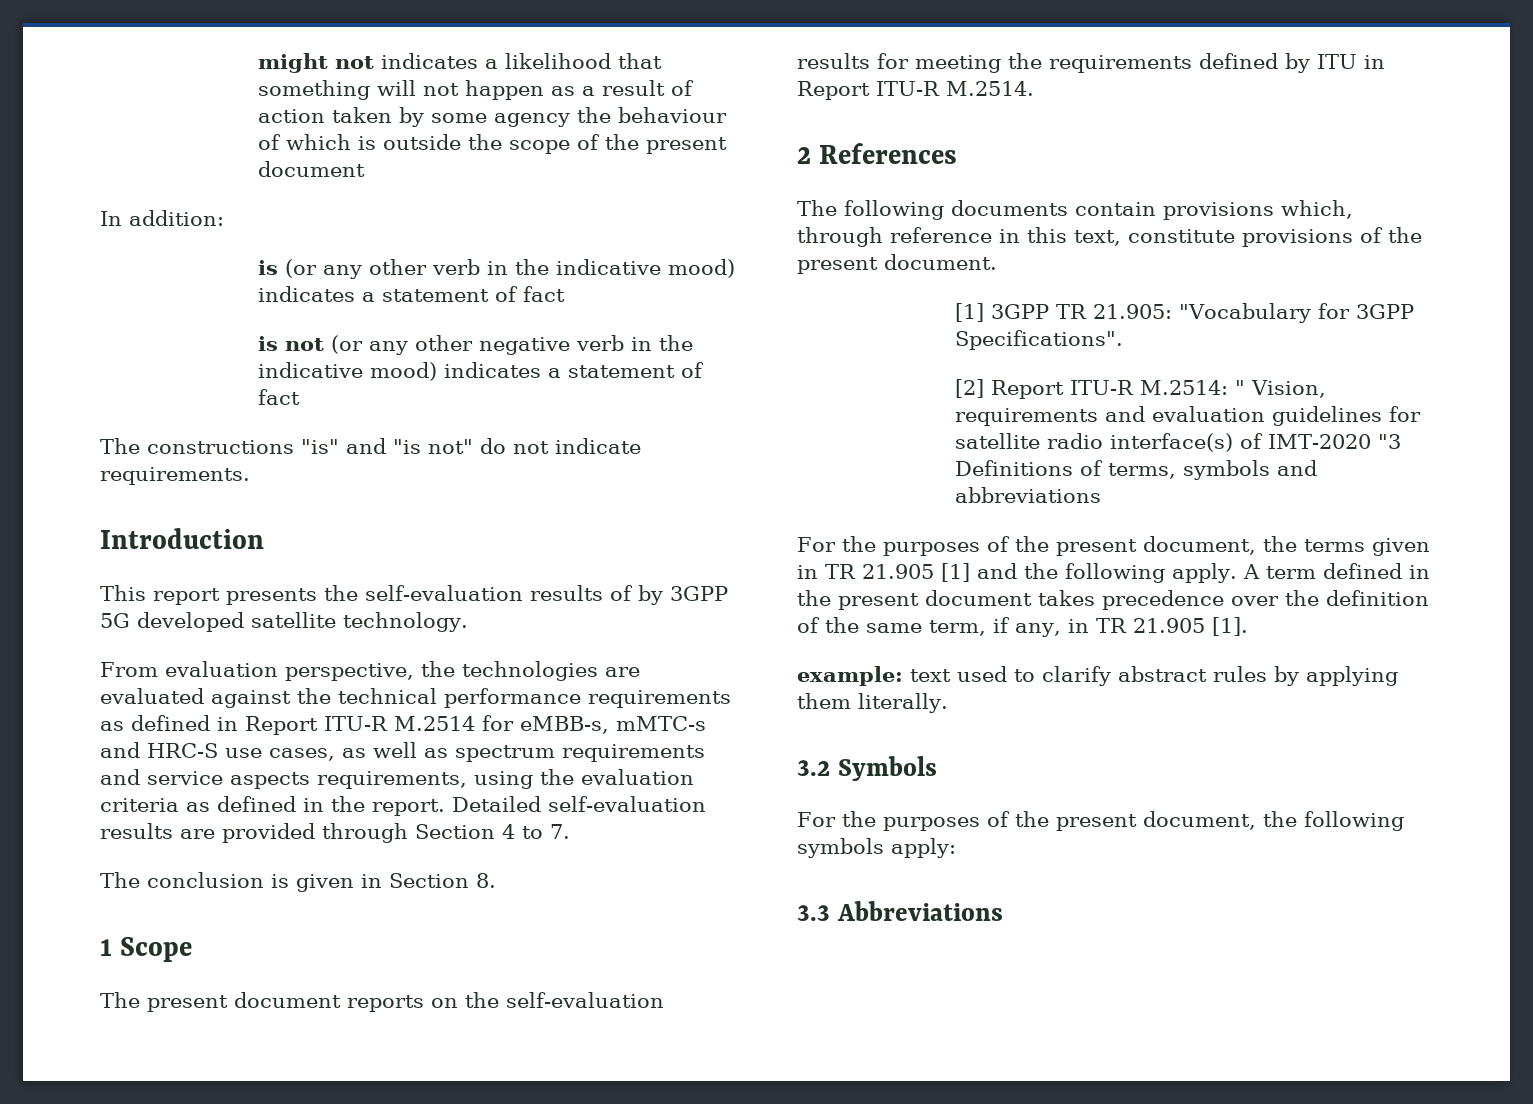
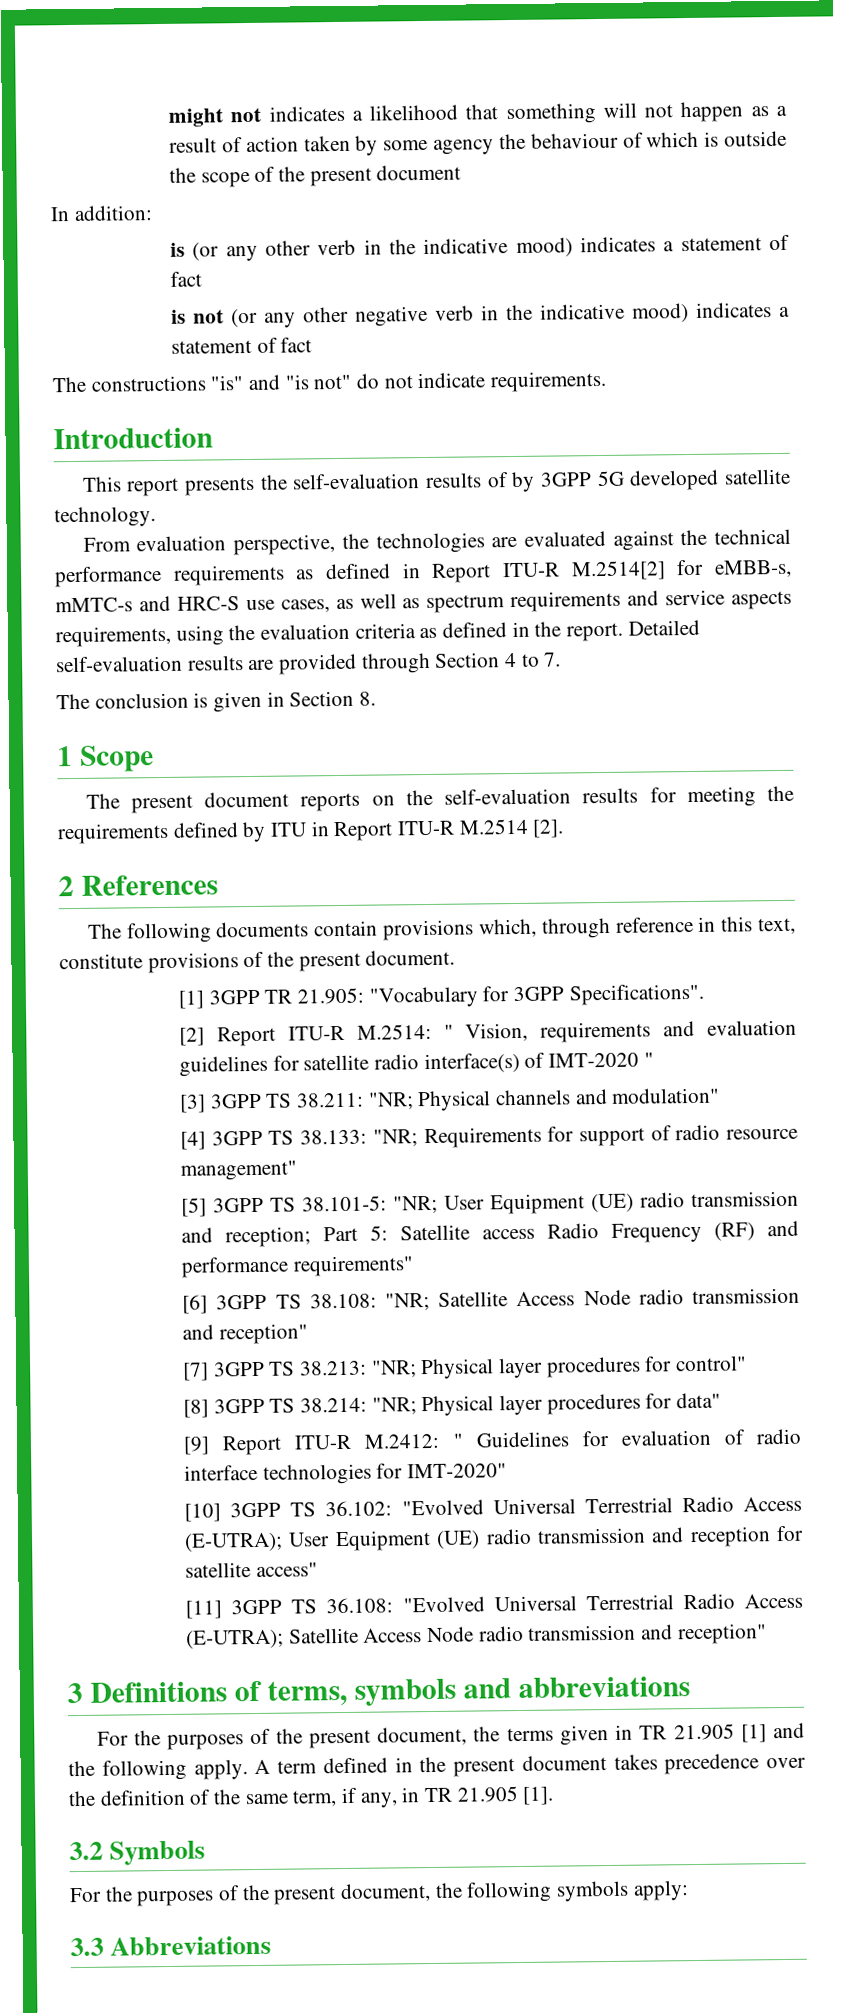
- From evaluation perspective, the technologies are evaluated against the technical performance requirements as defined in Report ITU-R M.2514 for eMBB-s, mMTC-s and HRC-S use cases, as well as spectrum requirements and service aspects requirements, using the evaluation criteria as defined in the report.
+ From evaluation perspective, the technologies are evaluated against the technical performance requirements as defined in Report ITU-R M.2514[2] for eMBB-s, mMTC-s and HRC-S use cases, as well as spectrum requirements and service aspects requirements, using the evaluation criteria as defined in the report.
- The present document reports on the self-evaluation results for meeting the requirements defined by ITU in Report ITU-R M.2514.
+ The present document reports on the self-evaluation results for meeting the requirements defined by ITU in Report ITU-R M.2514 [2].
- [2] Report ITU-R M.2514: " Vision, requirements and evaluation guidelines for satellite radio interface(s) of IMT-2020 "3 Definitions of terms, symbols and abbreviations
+ [2] Report ITU-R M.2514: " Vision, requirements and evaluation guidelines for satellite radio interface(s) of IMT-2020 "
+ [3] 3GPP TS 38.211: "NR; Physical channels and modulation"
+ [4] 3GPP TS 38.133: "NR; Requirements for support of radio resource management"
+ [5] 3GPP TS 38.101-5: "NR; User Equipment (UE) radio transmission and reception; Part 5: Satellite access Radio Frequency (RF) and performance requirements"
+ [6] 3GPP TS 38.108: "NR; Satellite Access Node radio transmission and reception"
+ [7] 3GPP TS 38.213: "NR; Physical layer procedures for control"
+ [8] 3GPP TS 38.214: "NR; Physical layer procedures for data"
+ [9] Report ITU-R M.2412: " Guidelines for evaluation of radio interface technologies for IMT-2020"
+ [10] 3GPP TS 36.102: "Evolved Universal Terrestrial Radio Access (E-UTRA); User Equipment (UE) radio transmission and reception for satellite access"
+ [11] 3GPP TS 36.108: "Evolved Universal Terrestrial Radio Access (E-UTRA); Satellite Access Node radio transmission and reception"
+ 3 Definitions of terms, symbols and abbreviations
- example: text used to clarify abstract rules by applying them literally.

